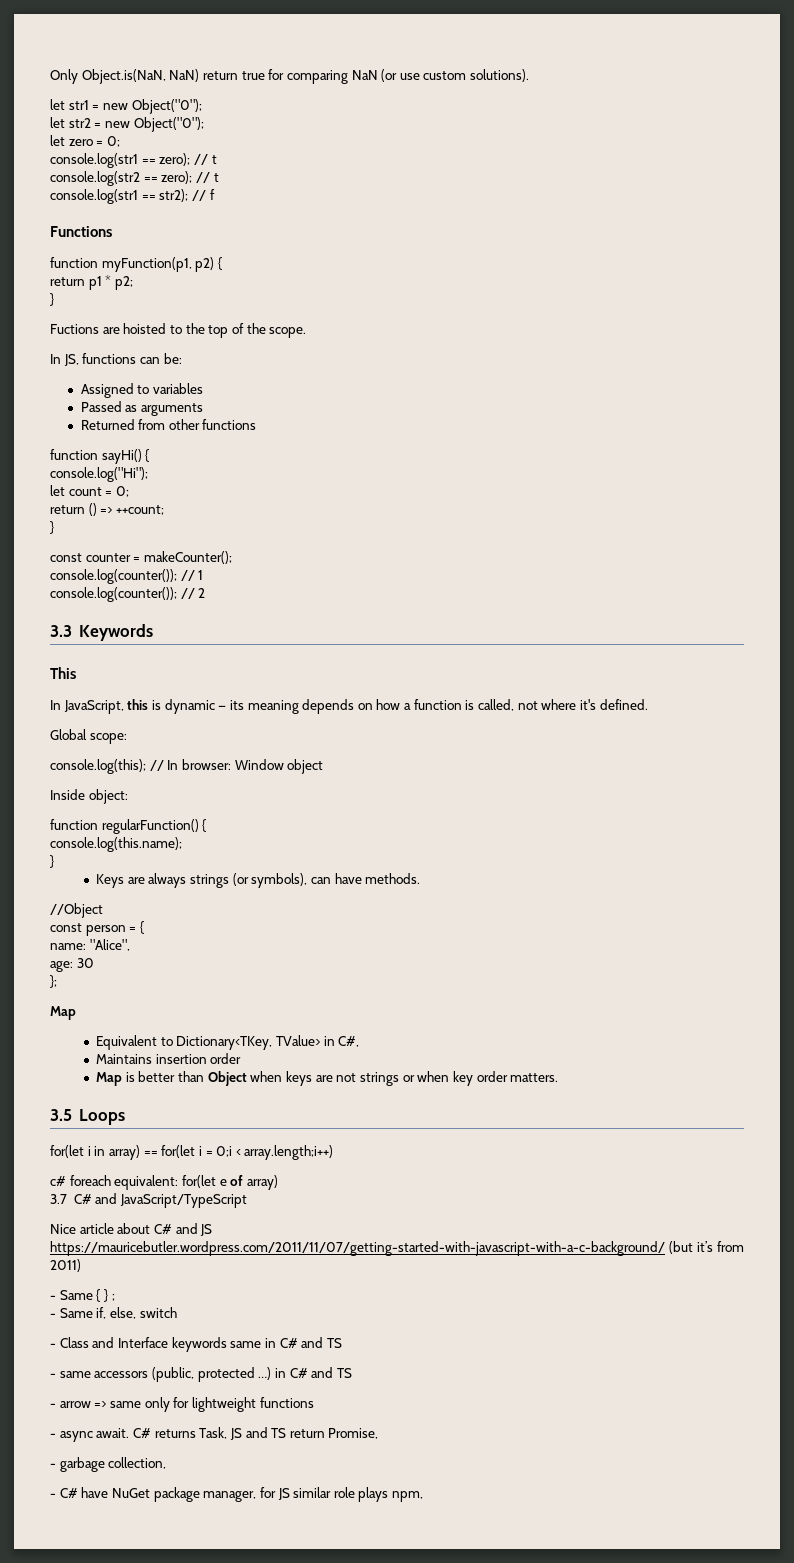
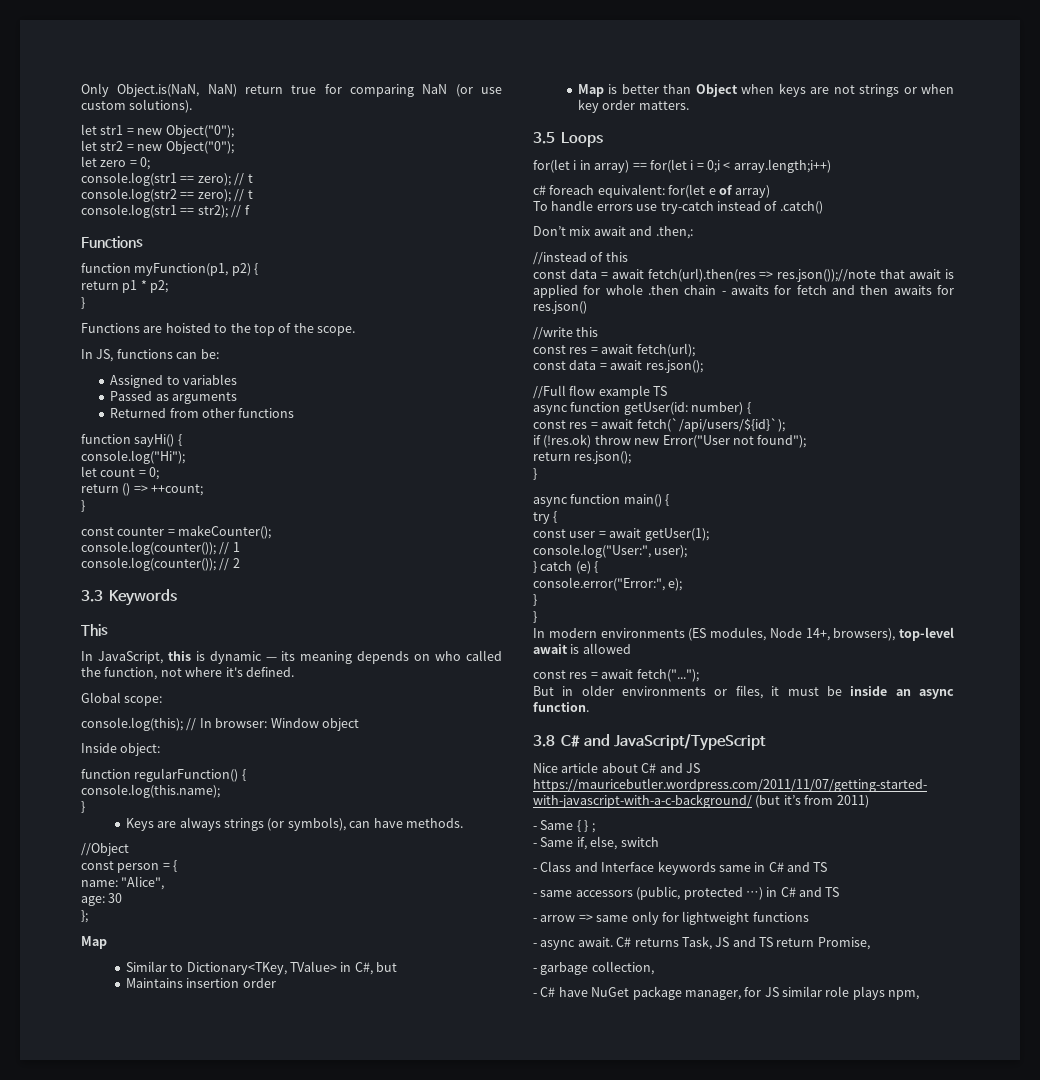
- Fuctions are hoisted to the top of the scope.
+ Functions are hoisted to the top of the scope.
- In JavaScript, this is dynamic — its meaning depends on how a function is called, not where it's defined.
+ In JavaScript, this is dynamic — its meaning depends on who called the function, not where it's defined.
- Equivalent to Dictionary<TKey, TValue> in C#,
+ Similar to Dictionary<TKey, TValue> in C#, but
- 3.7 C# and JavaScript/TypeScript
+ To handle errors use try-catch instead of .catch()
+ Don’t mix await and .then,:
+ //instead of this
+ const data = await fetch(url).then(res => res.json());//note that await is applied for whole .then chain - awaits for fetch and then awaits for res.json()
+ //write this
+ const res = await fetch(url);
+ const data = await res.json();
+ //Full flow example TS
+ async function getUser(id: number) {
+ const res = await fetch(`/api/users/${id}`);
+ if (!res.ok) throw new Error("User not found");
+ return res.json();
+ }
+ async function main() {
+ try {
+ const user = await getUser(1);
+ console.log("User:", user);
+ } catch (e) {
+ console.error("Error:", e);
+ }
+ }
+ In modern environments (ES modules, Node 14+, browsers), top-level await is allowed
+ const res = await fetch("...");
+ But in older environments or files, it must be inside an async function.
+ 3.8 C# and JavaScript/TypeScript

